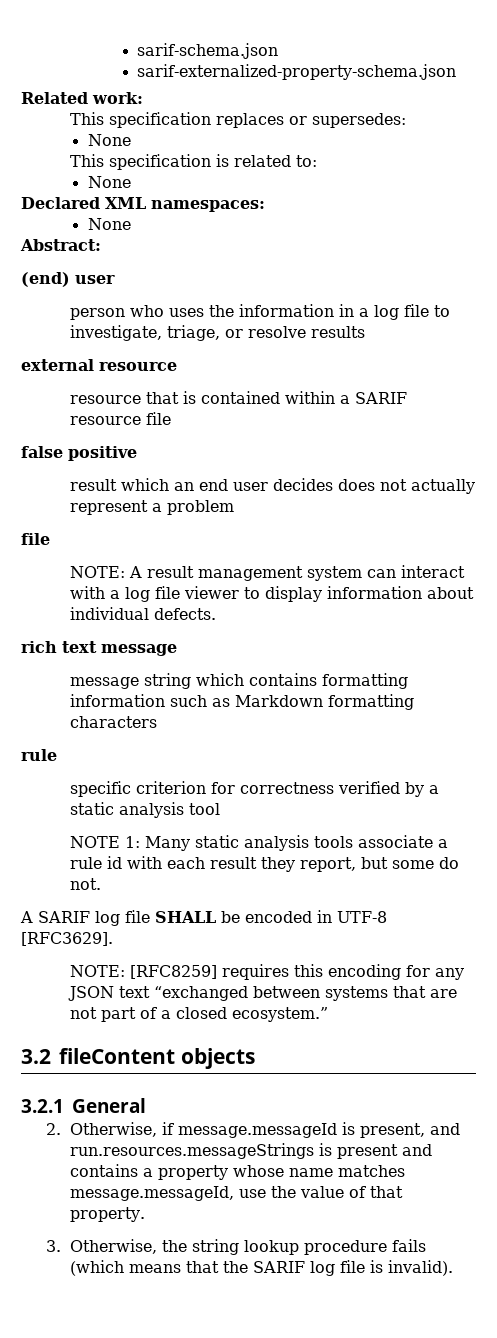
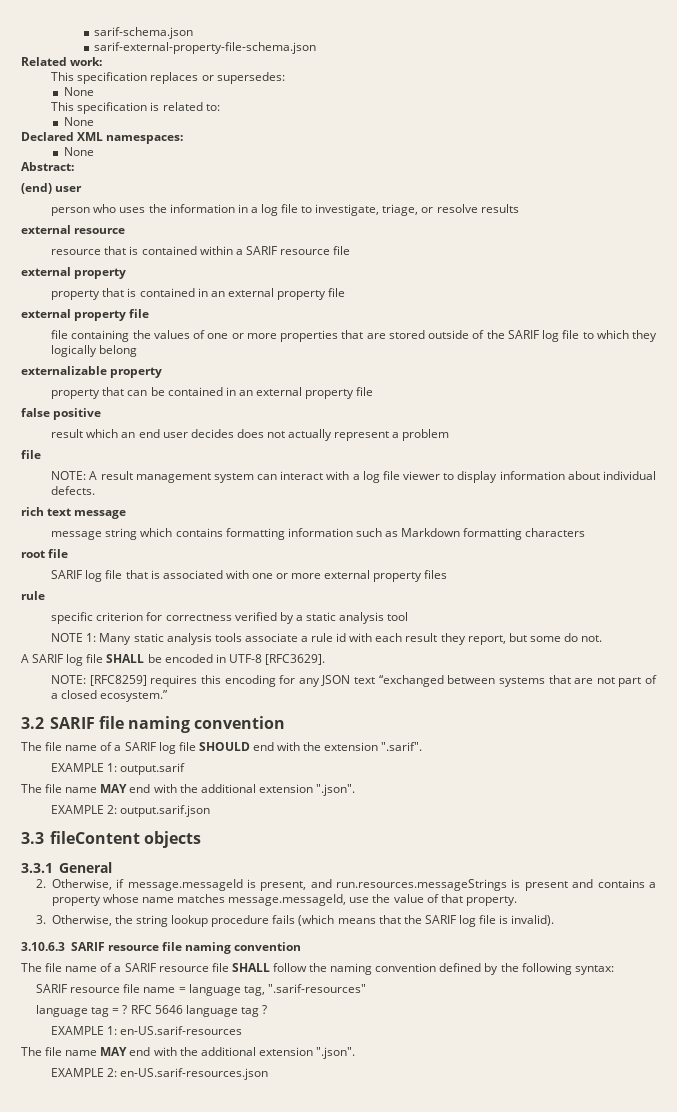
- sarif-externalized-property-schema.json
+ sarif-external-property-file-schema.json
  resource that is contained within a SARIF resource file
+ external property
+ property that is contained in an external property file
+ external property file
+ file containing the values of one or more properties that are stored outside of the SARIF log file to which they logically belong
+ externalizable property
+ property that can be contained in an external property file
+ root file
+ SARIF log file that is associated with one or more external property files
- 3.2 fileContent objects
+ 3.2 SARIF file naming convention
+ The file name of a SARIF log file SHOULD end with the extension ".sarif".
+ EXAMPLE 1: output.sarif
+ The file name MAY end with the additional extension ".json".
+ EXAMPLE 2: output.sarif.json
+ 3.3 fileContent objects
- 3.2.1 General
+ 3.3.1 General
+ 3.10.6.3 SARIF resource file naming convention
+ The file name of a SARIF resource file SHALL follow the naming convention defined by the following syntax:
+ SARIF resource file name = language tag, ".sarif-resources"
+ language tag = ? RFC 5646 language tag ?
+ EXAMPLE 1: en-US.sarif-resources
+ The file name MAY end with the additional extension ".json".
+ EXAMPLE 2: en-US.sarif-resources.json

